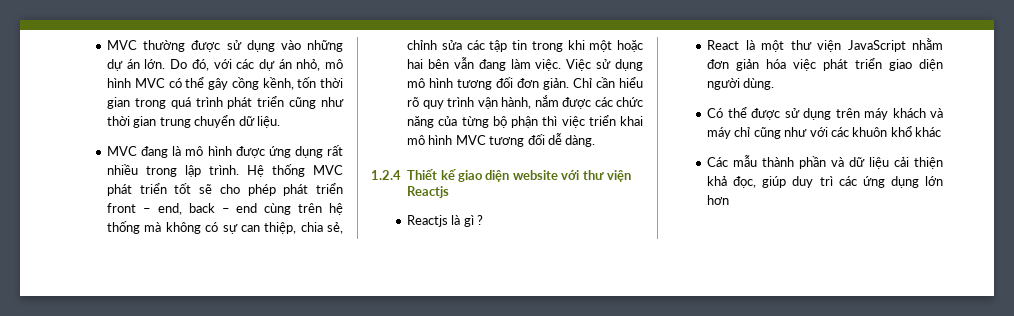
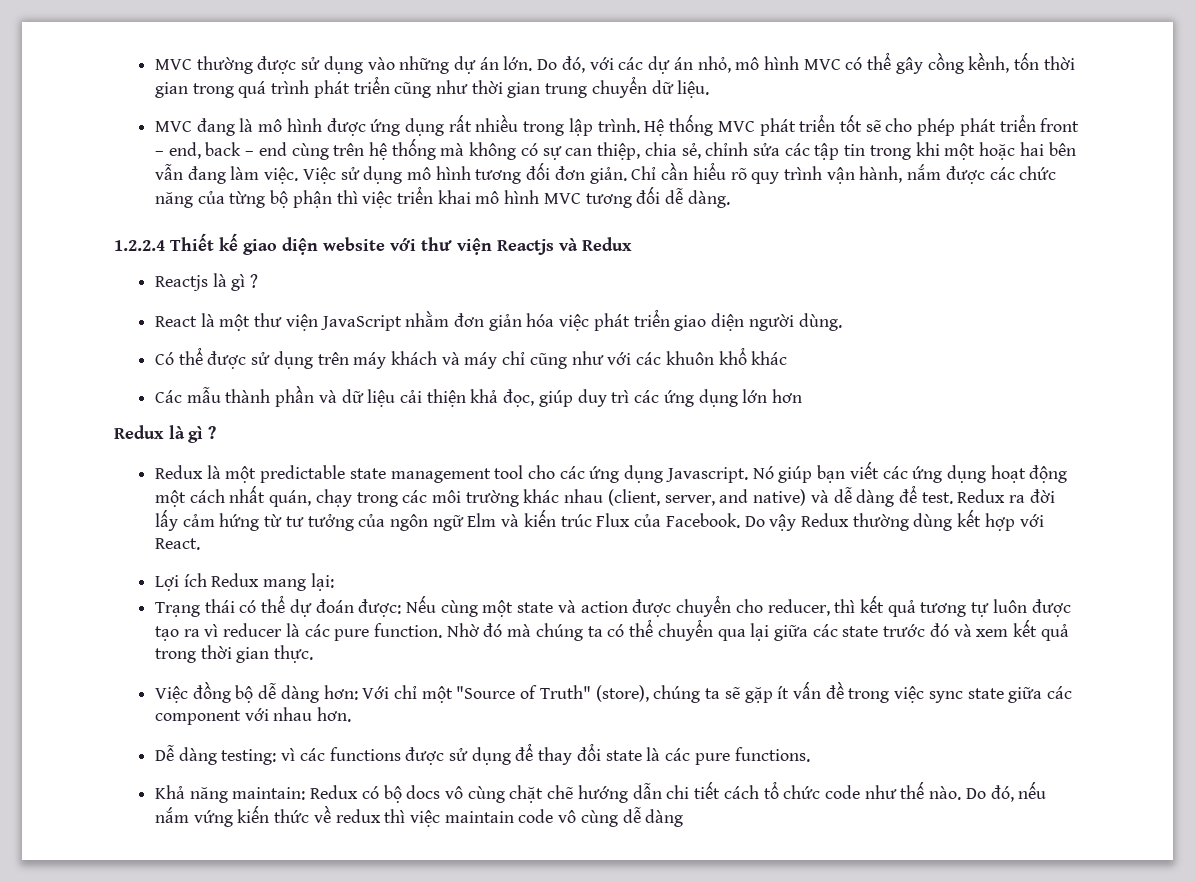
- 1.2.4 Thiết kế giao diện website với thư viện Reactjs
+ 1.2.2.4 Thiết kế giao diện website với thư viện Reactjs và Redux
+ Redux là gì ?
+ Redux là một predictable state management tool cho các ứng dụng Javascript. Nó giúp bạn viết các ứng dụng hoạt động một cách nhất quán, chạy trong các môi trường khác nhau (client, server, and native) và dễ dàng để test. Redux ra đời lấy cảm hứng từ tư tưởng của ngôn ngữ Elm và kiến trúc Flux của Facebook. Do vậy Redux thường dùng kết hợp với React.
+ Lợi ích Redux mang lại:
+ Trạng thái có thể dự đoán được: Nếu cùng một state và action được chuyển cho reducer, thì kết quả tương tự luôn được tạo ra vì reducer là các pure function. Nhờ đó mà chúng ta có thể chuyển qua lại giữa các state trước đó và xem kết quả trong thời gian thực.
+ Việc đồng bộ dễ dàng hơn: Với chỉ một "Source of Truth" (store), chúng ta sẽ gặp ít vấn đề trong việc sync state giữa các component với nhau hơn.
+ Dễ dàng testing: vì các functions được sử dụng để thay đổi state là các pure functions.
+ Khả năng maintain: Redux có bộ docs vô cùng chặt chẽ hướng dẫn chi tiết cách tổ chức code như thế nào. Do đó, nếu nắm vứng kiến thức về redux thì việc maintain code vô cùng dễ dàng

